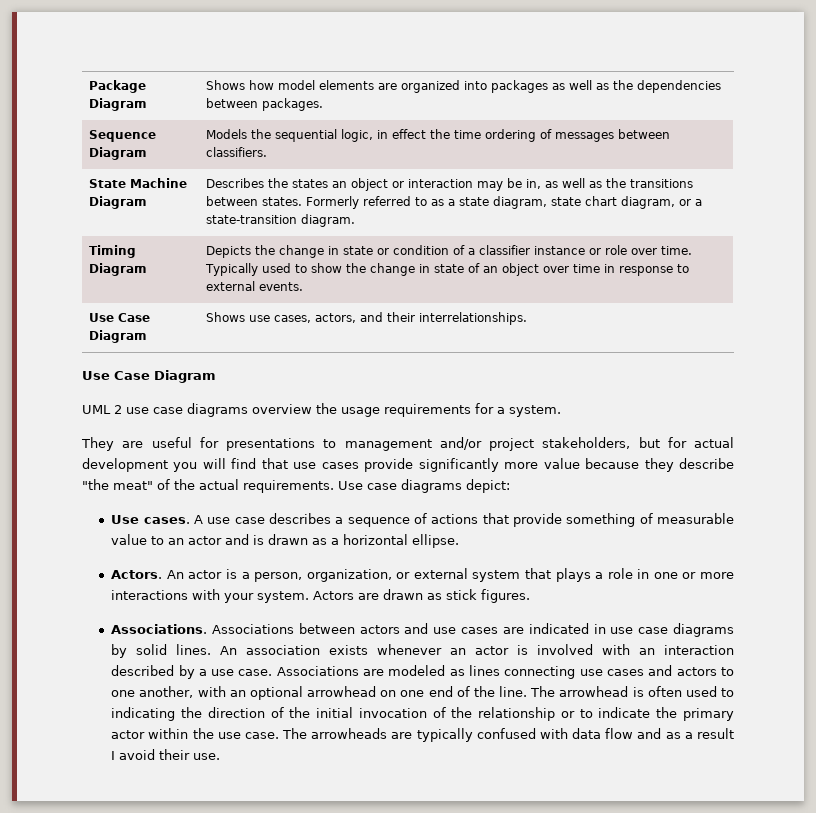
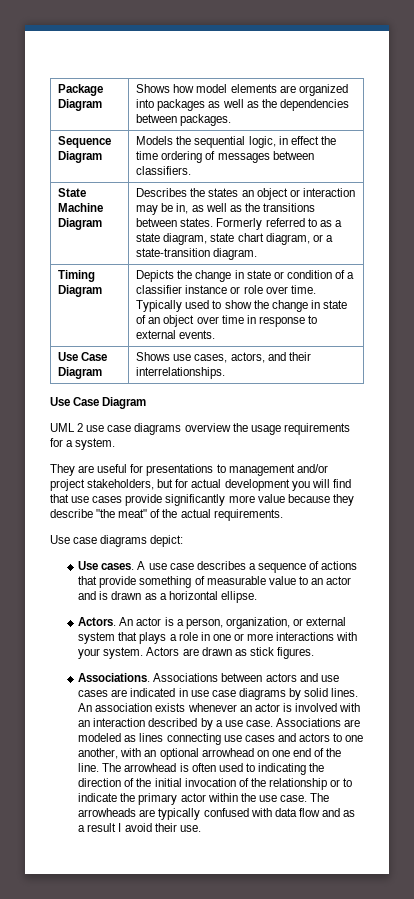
- They are useful for presentations to management and/or project stakeholders, but for actual development you will find that use cases provide significantly more value because they describe "the meat" of the actual requirements. Use case diagrams depict:
+ They are useful for presentations to management and/or project stakeholders, but for actual development you will find that use cases provide significantly more value because they describe "the meat" of the actual requirements.
+ Use case diagrams depict:

